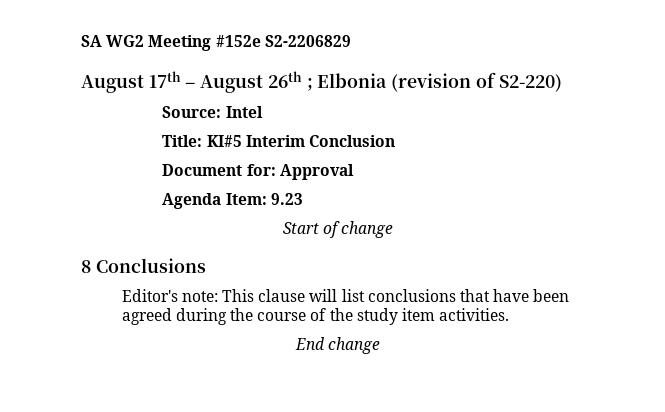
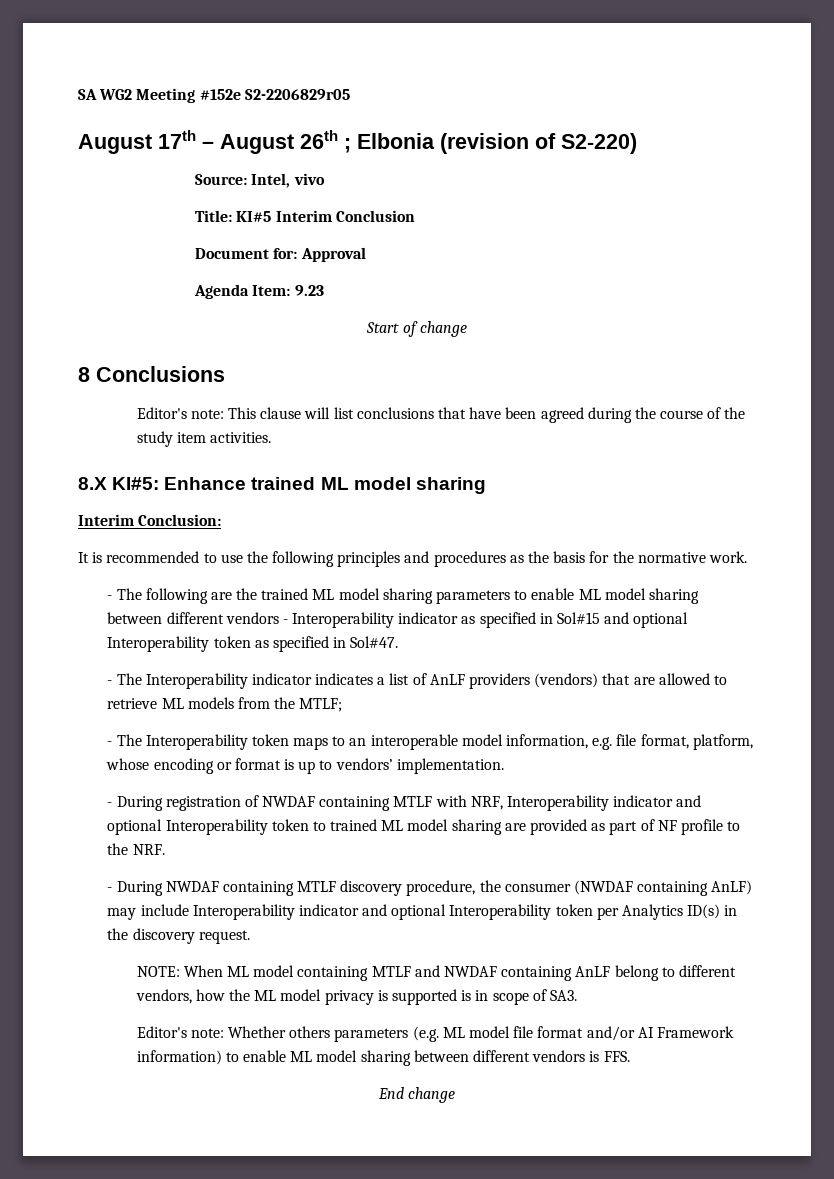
- SA WG2 Meeting #152e S2-2206829
+ SA WG2 Meeting #152e S2-2206829r05
- Source: Intel
+ Source: Intel, vivo
+ 8.X KI#5: Enhance trained ML model sharing
+ Interim Conclusion:
+ It is recommended to use the following principles and procedures as the basis for the normative work.
+ - The following are the trained ML model sharing parameters to enable ML model sharing between different vendors - Interoperability indicator as specified in Sol#15 and optional Interoperability token as specified in Sol#47.
+ - The Interoperability indicator indicates a list of AnLF providers (vendors) that are allowed to retrieve ML models from the MTLF;
+ - The Interoperability token maps to an interoperable model information, e.g. file format, platform, whose encoding or format is up to vendors’ implementation.
+ - During registration of NWDAF containing MTLF with NRF, Interoperability indicator and optional Interoperability token to trained ML model sharing are provided as part of NF profile to the NRF.
+ - During NWDAF containing MTLF discovery procedure, the consumer (NWDAF containing AnLF) may include Interoperability indicator and optional Interoperability token per Analytics ID(s) in the discovery request.
+ NOTE: When ML model containing MTLF and NWDAF containing AnLF belong to different vendors, how the ML model privacy is supported is in scope of SA3.
+ Editor's note: Whether others parameters (e.g. ML model file format and/or AI Framework information) to enable ML model sharing between different vendors is FFS.

